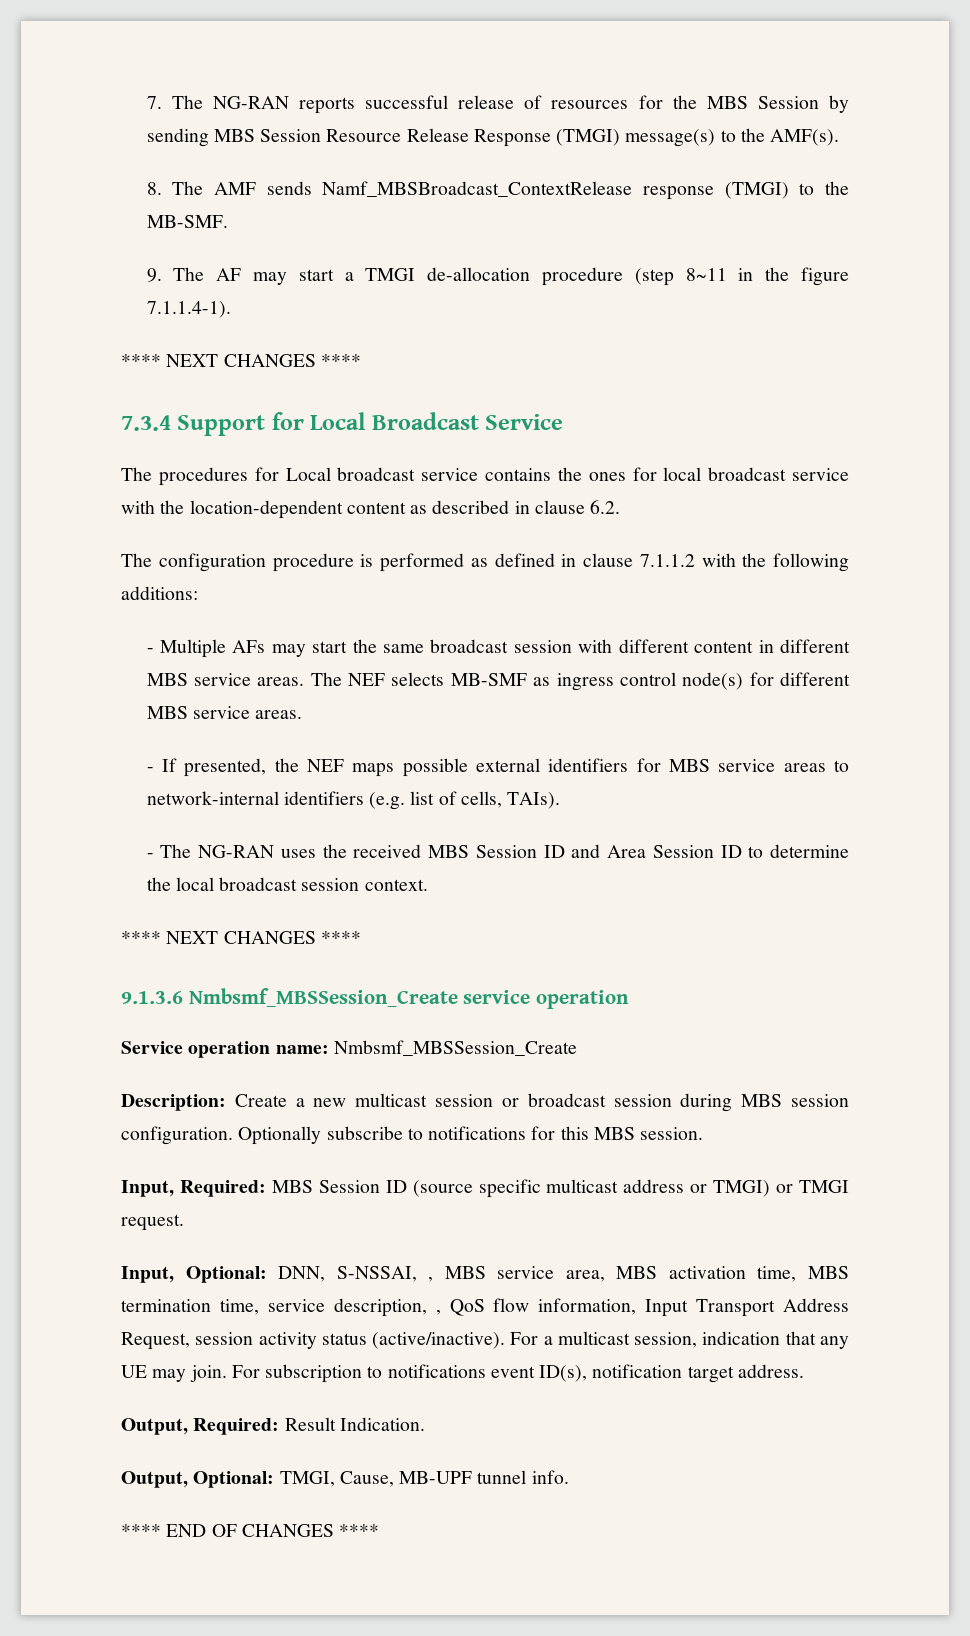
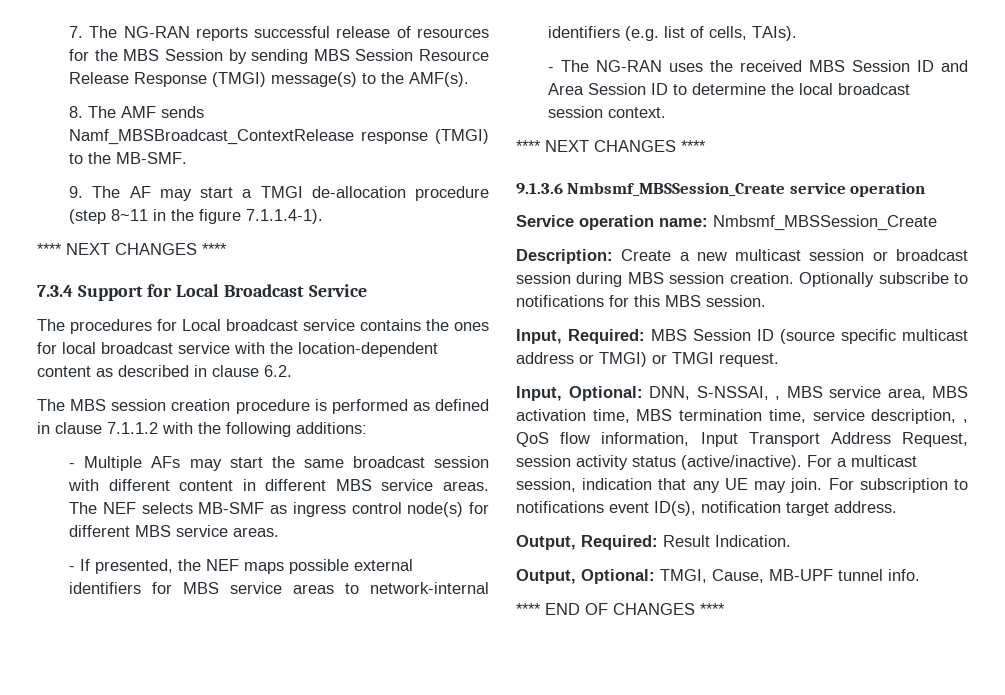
- The configuration procedure is performed as defined in clause 7.1.1.2 with the following additions:
+ The MBS session creation procedure is performed as defined in clause 7.1.1.2 with the following additions:
- Description: Create a new multicast session or broadcast session during MBS session configuration.
+ Description: Create a new multicast session or broadcast session during MBS session creation.

